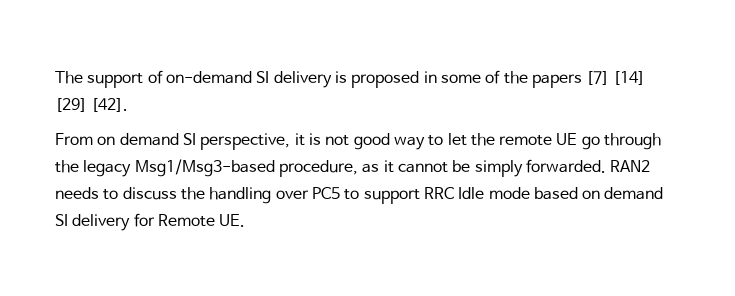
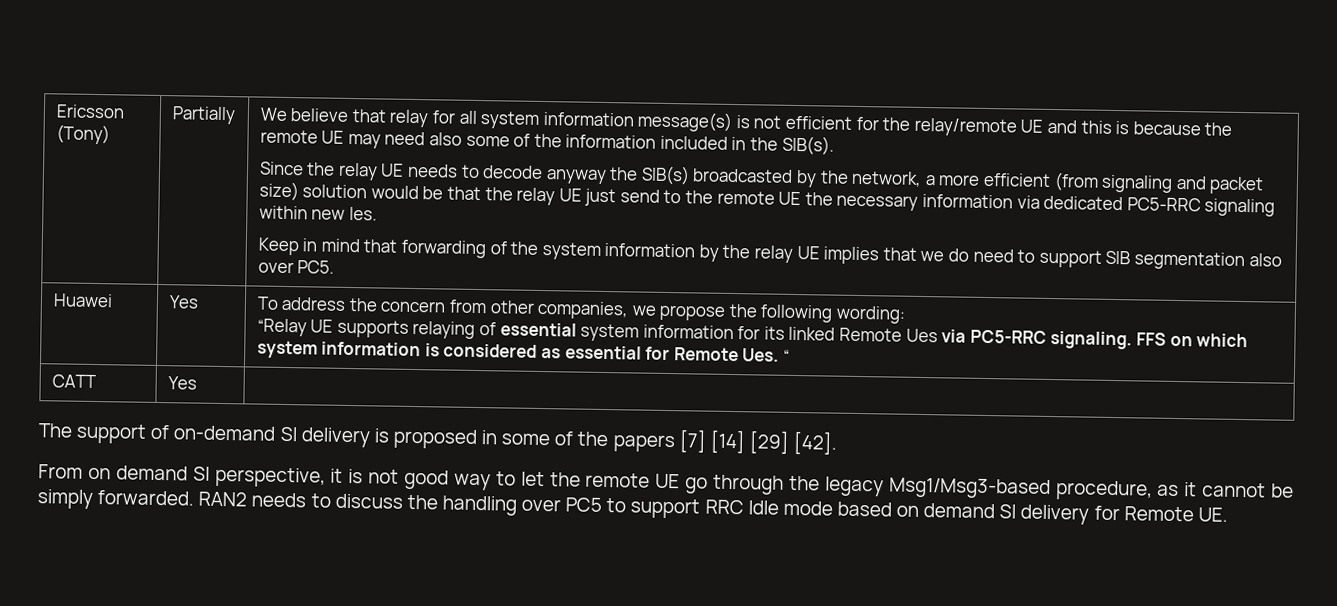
+ Ericsson (Tony) | Partially | We believe that relay for all system information message(s) is not efficient for the relay/remote UE and this is because the remote UE may need also some of the information included in the SIB(s).
+ Since the relay UE needs to decode anyway the SIB(s) broadcasted by the network, a more efficient (from signaling and packet size) solution would be that the relay UE just send to the remote UE the necessary information via dedicated PC5-RRC signaling within new Ies.
+ Keep in mind that forwarding of the system information by the relay UE implies that we do need to support SIB segmentation also over PC5.
+ Huawei | Yes | To address the concern from other companies, we propose the following wording:
+ “Relay UE supports relaying of essential system information for its linked Remote Ues via PC5-RRC signaling. FFS on which system information is considered as essential for Remote Ues. “
+ CATT | Yes |

